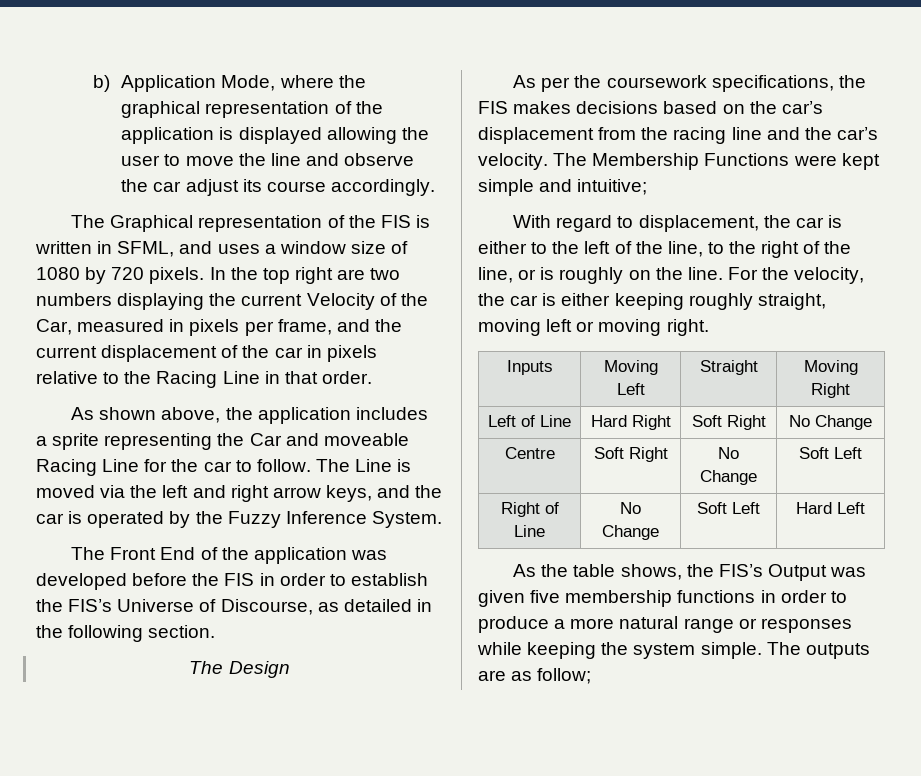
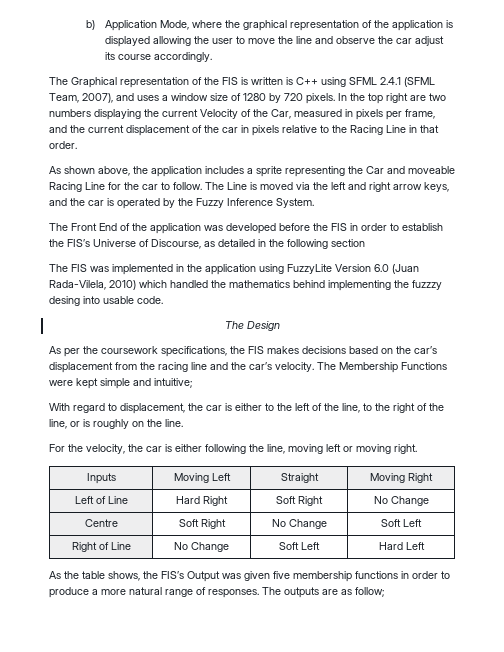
- The Graphical representation of the FIS is written in SFML, and uses a window size of 1080 by 720 pixels.
+ The Graphical representation of the FIS is written is C++ using SFML 2.4.1 (SFML Team, 2007), and uses a window size of 1280 by 720 pixels.
- The Front End of the application was developed before the FIS in order to establish the FIS’s Universe of Discourse, as detailed in the following section.
+ The Front End of the application was developed before the FIS in order to establish the FIS’s Universe of Discourse, as detailed in the following section
+ The FIS was implemented in the application using FuzzyLite Version 6.0 (Juan Rada-Vilela, 2010) which handled the mathematics behind implementing the fuzzzy desing into usable code.
- With regard to displacement, the car is either to the left of the line, to the right of the line, or is roughly on the line. For the velocity, the car is either keeping roughly straight, moving left or moving right.
+ With regard to displacement, the car is either to the left of the line, to the right of the line, or is roughly on the line.
+ For the velocity, the car is either following the line, moving left or moving right.
- As the table shows, the FIS’s Output was given five membership functions in order to produce a more natural range or responses while keeping the system simple.
+ As the table shows, the FIS’s Output was given five membership functions in order to produce a more natural range of responses.

